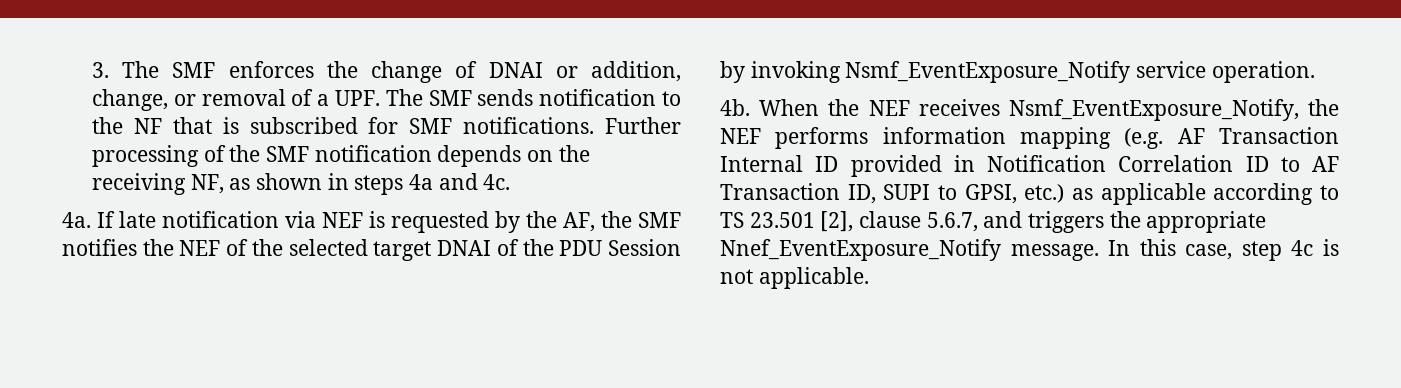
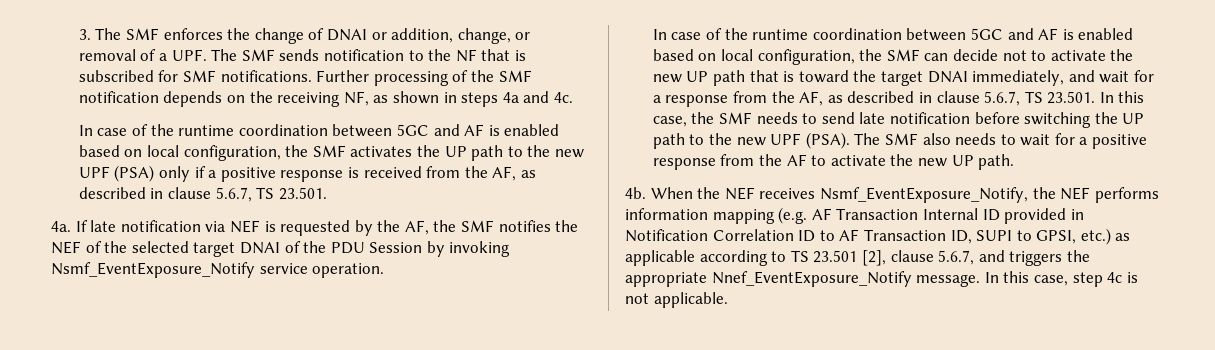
+ In case of the runtime coordination between 5GC and AF is enabled based on local configuration, the SMF activates the UP path to the new UPF (PSA) only if a positive response is received from the AF, as described in clause 5.6.7, TS 23.501.
+ In case of the runtime coordination between 5GC and AF is enabled based on local configuration, the SMF can decide not to activate the new UP path that is toward the target DNAI immediately, and wait for a response from the AF, as described in clause 5.6.7, TS 23.501. In this case, the SMF needs to send late notification before switching the UP path to the new UPF (PSA). The SMF also needs to wait for a positive response from the AF to activate the new UP path.

